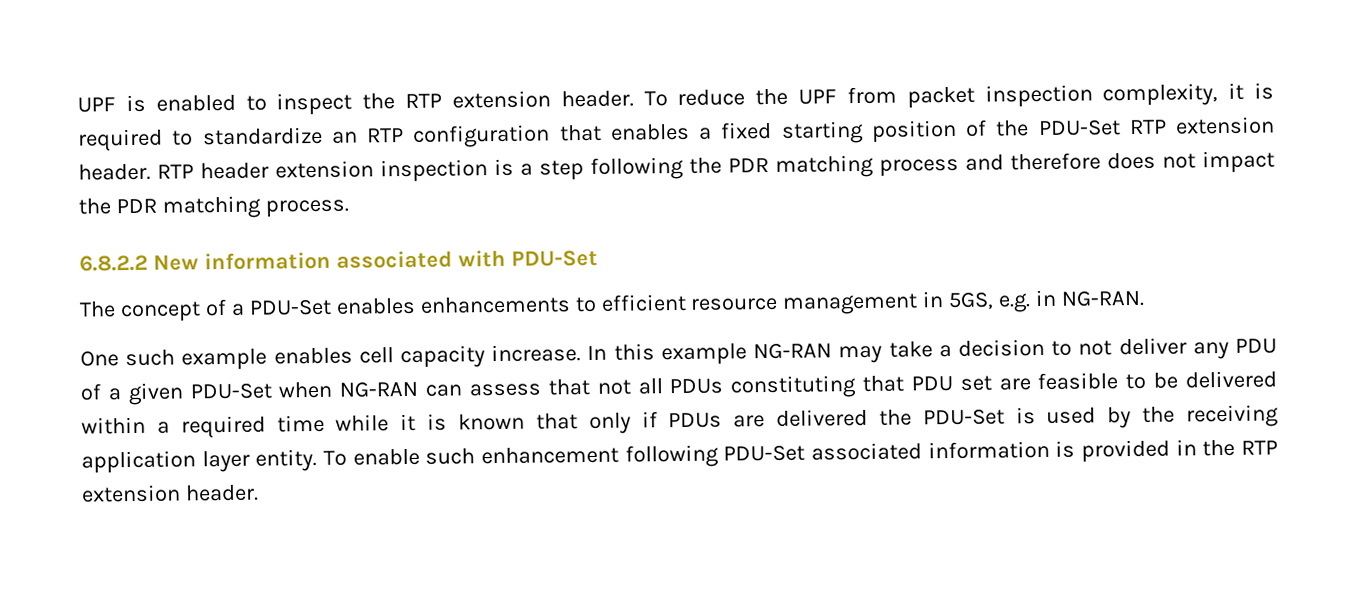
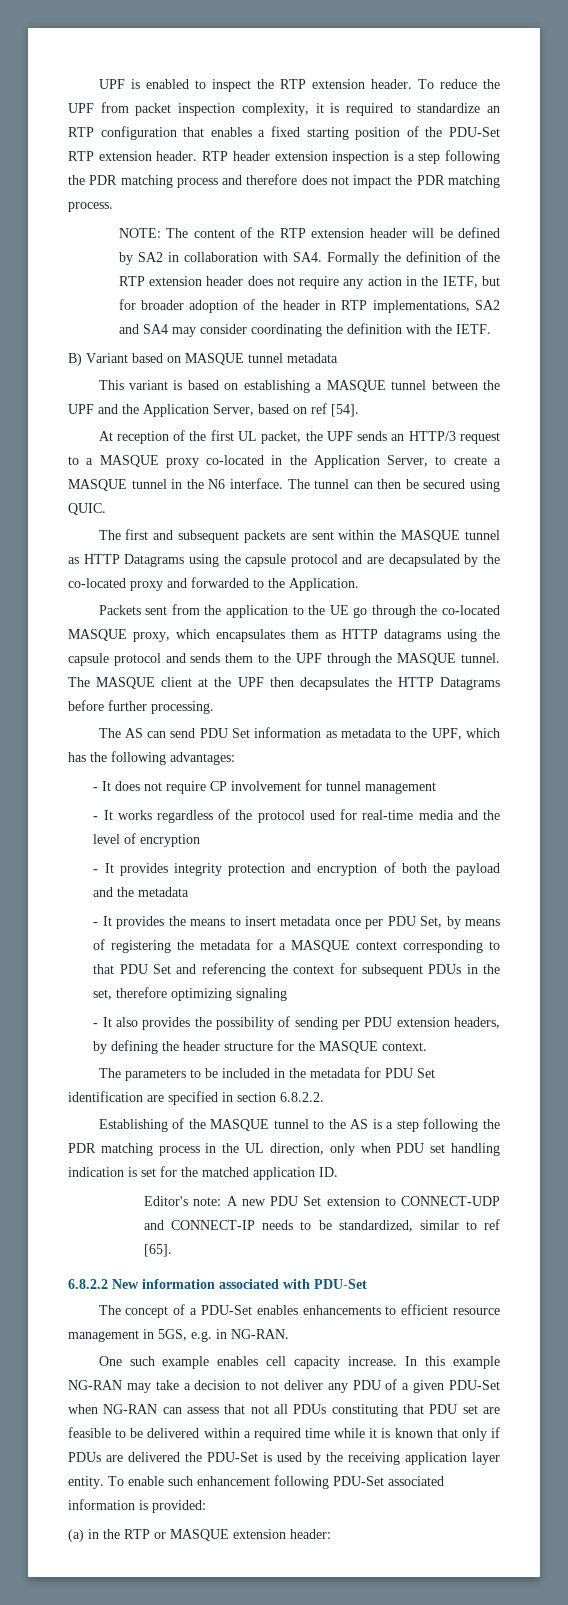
+ NOTE: The content of the RTP extension header will be defined by SA2 in collaboration with SA4. Formally the definition of the RTP extension header does not require any action in the IETF, but for broader adoption of the header in RTP implementations, SA2 and SA4 may consider coordinating the definition with the IETF.
+ B) Variant based on MASQUE tunnel metadata
+ This variant is based on establishing a MASQUE tunnel between the UPF and the Application Server, based on ref [54].
+ At reception of the first UL packet, the UPF sends an HTTP/3 request to a MASQUE proxy co-located in the Application Server, to create a MASQUE tunnel in the N6 interface. The tunnel can then be secured using QUIC.
+ The first and subsequent packets are sent within the MASQUE tunnel as HTTP Datagrams using the capsule protocol and are decapsulated by the co-located proxy and forwarded to the Application.
+ Packets sent from the application to the UE go through the co-located MASQUE proxy, which encapsulates them as HTTP datagrams using the capsule protocol and sends them to the UPF through the MASQUE tunnel. The MASQUE client at the UPF then decapsulates the HTTP Datagrams before further processing.
+ The AS can send PDU Set information as metadata to the UPF, which has the following advantages:
+ - It does not require CP involvement for tunnel management
+ - It works regardless of the protocol used for real-time media and the level of encryption
+ - It provides integrity protection and encryption of both the payload and the metadata
+ - It provides the means to insert metadata once per PDU Set, by means of registering the metadata for a MASQUE context corresponding to that PDU Set and referencing the context for subsequent PDUs in the set, therefore optimizing signaling
+ - It also provides the possibility of sending per PDU extension headers, by defining the header structure for the MASQUE context.
+ The parameters to be included in the metadata for PDU Set identification are specified in section 6.8.2.2.
+ Establishing of the MASQUE tunnel to the AS is a step following the PDR matching process in the UL direction, only when PDU set handling indication is set for the matched application ID.
+ Editor's note: A new PDU Set extension to CONNECT-UDP and CONNECT-IP needs to be standardized, similar to ref [65].
- To enable such enhancement following PDU-Set associated information is provided in the RTP extension header.
+ To enable such enhancement following PDU-Set associated information is provided:
+ (a) in the RTP or MASQUE extension header:

